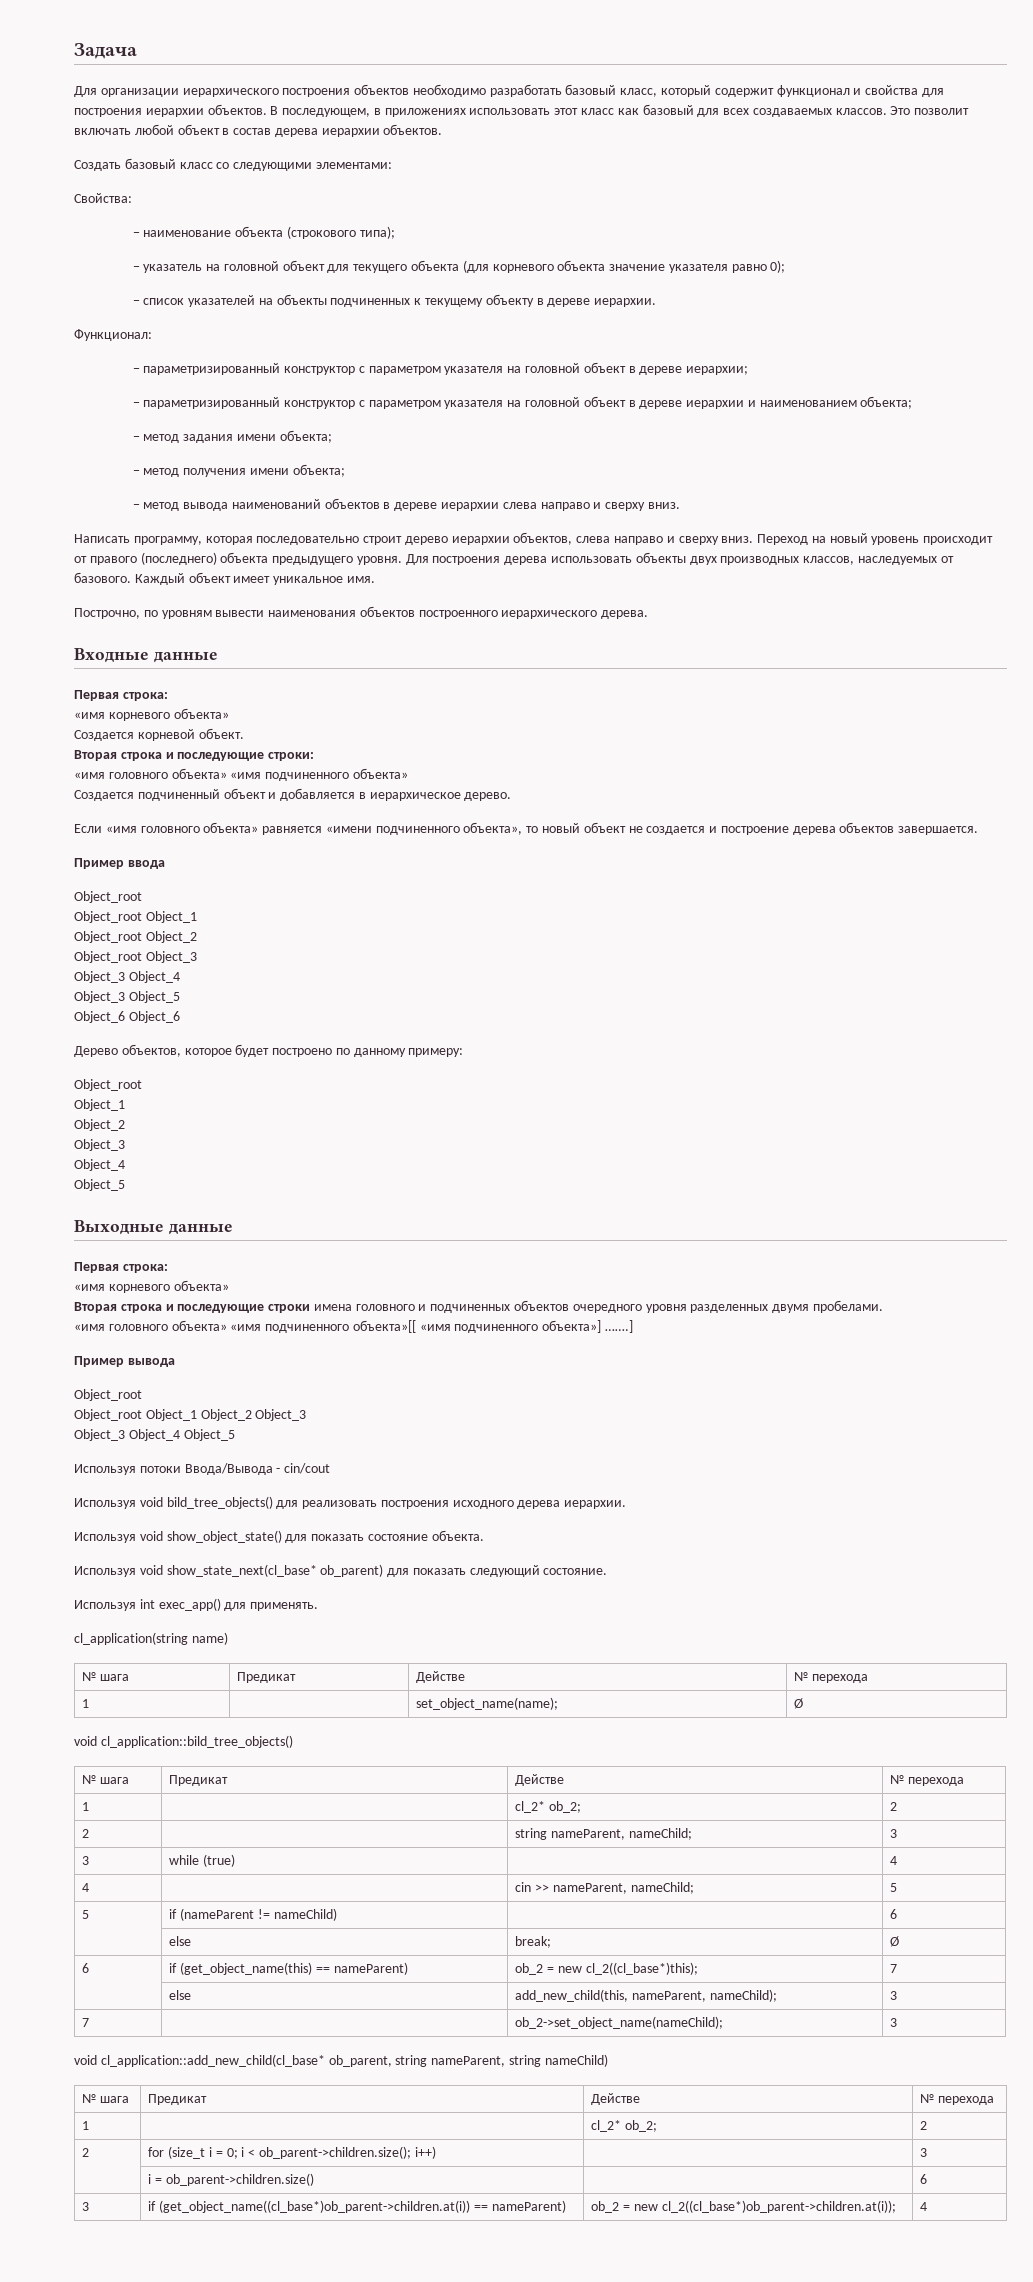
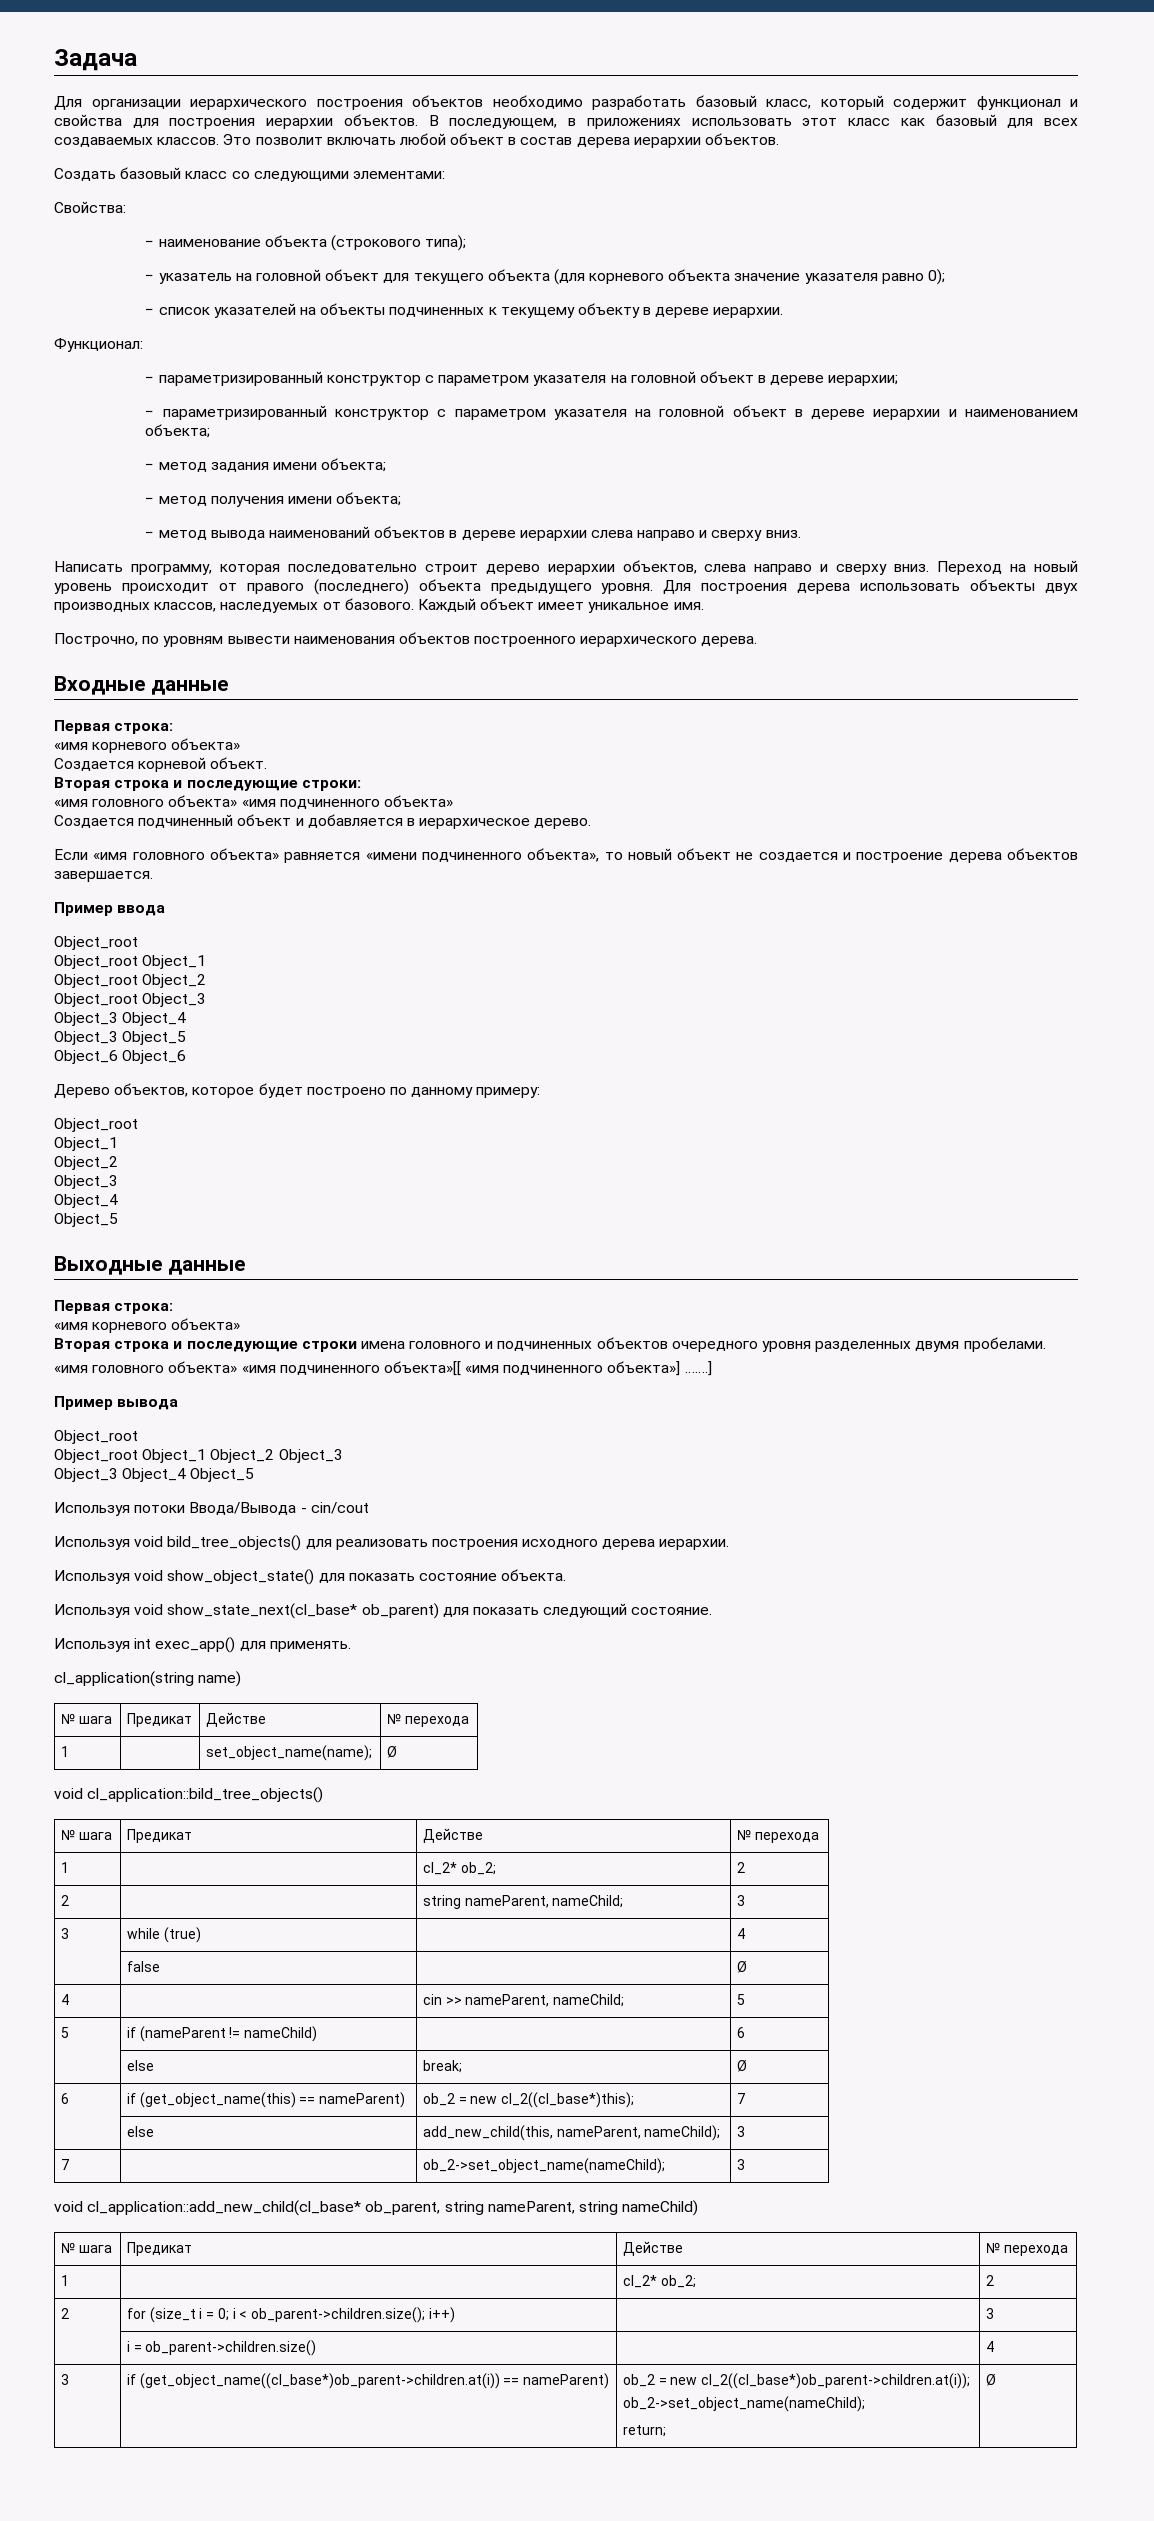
+ | false | | Ø
- | i = ob_parent->children.size() | | 6
+ | i = ob_parent->children.size() | | 4
- 3 | if (get_object_name((cl_base*)ob_parent->children.at(i)) == nameParent) | ob_2 = new cl_2((cl_base*)ob_parent->children.at(i)); | 4
+ 3 | if (get_object_name((cl_base*)ob_parent->children.at(i)) == nameParent) | ob_2 = new cl_2((cl_base*)ob_parent->children.at(i));
+ ob_2->set_object_name(nameChild);
+ return; | Ø

